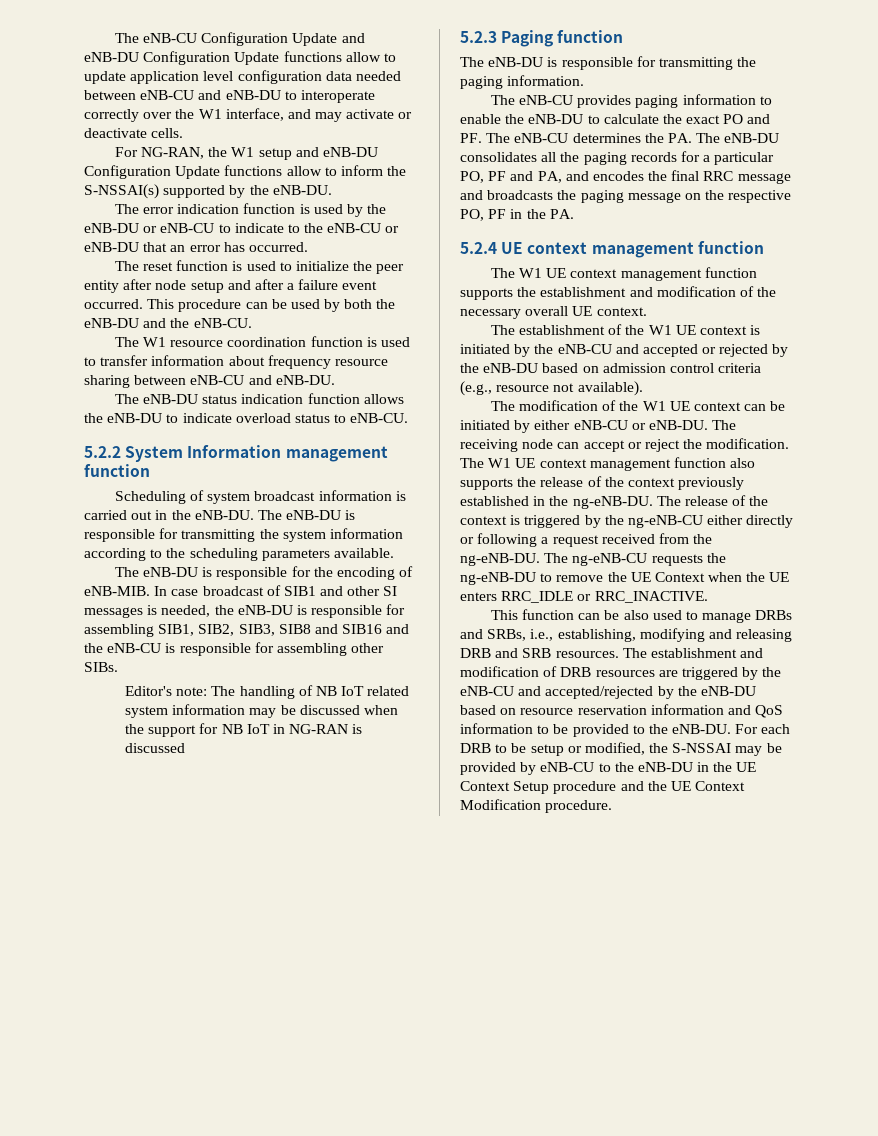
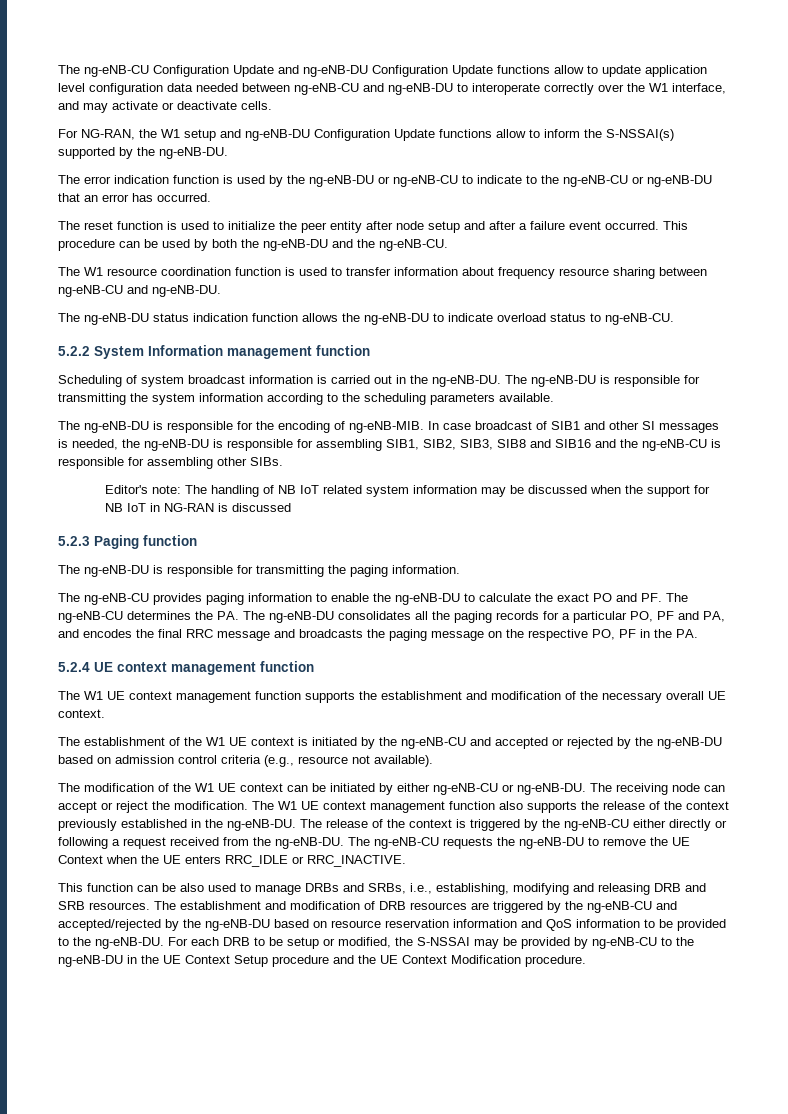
- The eNB-CU Configuration Update and eNB-DU Configuration Update functions allow to update application level configuration data needed between eNB-CU and eNB-DU to interoperate correctly over the W1 interface, and may activate or deactivate cells.
+ The ng-eNB-CU Configuration Update and ng-eNB-DU Configuration Update functions allow to update application level configuration data needed between ng-eNB-CU and ng-eNB-DU to interoperate correctly over the W1 interface, and may activate or deactivate cells.
- For NG-RAN, the W1 setup and eNB-DU Configuration Update functions allow to inform the S-NSSAI(s) supported by the eNB-DU.
+ For NG-RAN, the W1 setup and ng-eNB-DU Configuration Update functions allow to inform the S-NSSAI(s) supported by the ng-eNB-DU.
- The error indication function is used by the eNB-DU or eNB-CU to indicate to the eNB-CU or eNB-DU that an error has occurred.
+ The error indication function is used by the ng-eNB-DU or ng-eNB-CU to indicate to the ng-eNB-CU or ng-eNB-DU that an error has occurred.
- This procedure can be used by both the eNB-DU and the eNB-CU.
+ This procedure can be used by both the ng-eNB-DU and the ng-eNB-CU.
- The W1 resource coordination function is used to transfer information about frequency resource sharing between eNB-CU and eNB-DU.
- The eNB-DU status indication function allows the eNB-DU to indicate overload status to eNB-CU.
+ The W1 resource coordination function is used to transfer information about frequency resource sharing between ng-eNB-CU and ng-eNB-DU.
+ The ng-eNB-DU status indication function allows the ng-eNB-DU to indicate overload status to ng-eNB-CU.
- Scheduling of system broadcast information is carried out in the eNB-DU. The eNB-DU is responsible for transmitting the system information according to the scheduling parameters available.
+ Scheduling of system broadcast information is carried out in the ng-eNB-DU. The ng-eNB-DU is responsible for transmitting the system information according to the scheduling parameters available.
- The eNB-DU is responsible for the encoding of eNB-MIB.
+ The ng-eNB-DU is responsible for the encoding of ng-eNB-MIB.
- In case broadcast of SIB1 and other SI messages is needed, the eNB-DU is responsible for assembling SIB1, SIB2, SIB3, SIB8 and SIB16 and the eNB-CU is responsible for assembling other SIBs.
+ In case broadcast of SIB1 and other SI messages is needed, the ng-eNB-DU is responsible for assembling SIB1, SIB2, SIB3, SIB8 and SIB16 and the ng-eNB-CU is responsible for assembling other SIBs.
- The eNB-DU is responsible for transmitting the paging information.
+ The ng-eNB-DU is responsible for transmitting the paging information.
- The eNB-CU provides paging information to enable the eNB-DU to calculate the exact PO and PF. The eNB-CU determines the PA. The eNB-DU consolidates all the paging records for a particular PO, PF and PA, and encodes the final RRC message and broadcasts the paging message on the respective PO, PF in the PA.
+ The ng-eNB-CU provides paging information to enable the ng-eNB-DU to calculate the exact PO and PF. The ng-eNB-CU determines the PA. The ng-eNB-DU consolidates all the paging records for a particular PO, PF and PA, and encodes the final RRC message and broadcasts the paging message on the respective PO, PF in the PA.
- The establishment of the W1 UE context is initiated by the eNB-CU and accepted or rejected by the eNB-DU based on admission control criteria (e.g., resource not available).
+ The establishment of the W1 UE context is initiated by the ng-eNB-CU and accepted or rejected by the ng-eNB-DU based on admission control criteria (e.g., resource not available).
- The modification of the W1 UE context can be initiated by either eNB-CU or eNB-DU.
+ The modification of the W1 UE context can be initiated by either ng-eNB-CU or ng-eNB-DU.
- The establishment and modification of DRB resources are triggered by the eNB-CU and accepted/rejected by the eNB-DU based on resource reservation information and QoS information to be provided to the eNB-DU.
+ The establishment and modification of DRB resources are triggered by the ng-eNB-CU and accepted/rejected by the ng-eNB-DU based on resource reservation information and QoS information to be provided to the ng-eNB-DU.
- For each DRB to be setup or modified, the S-NSSAI may be provided by eNB-CU to the eNB-DU in the UE Context Setup procedure and the UE Context Modification procedure.
+ For each DRB to be setup or modified, the S-NSSAI may be provided by ng-eNB-CU to the ng-eNB-DU in the UE Context Setup procedure and the UE Context Modification procedure.

